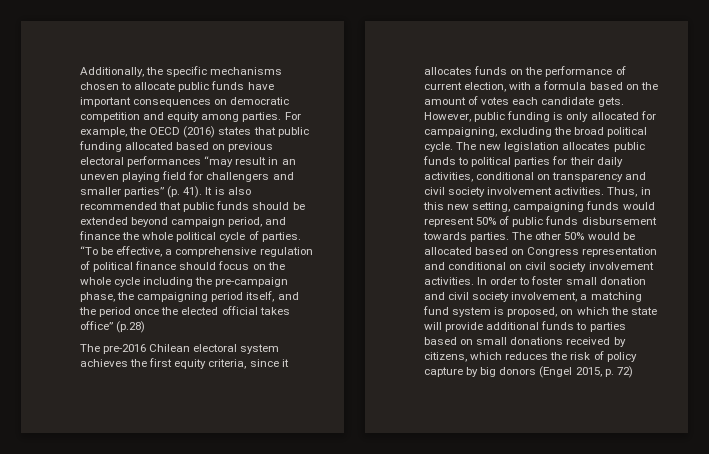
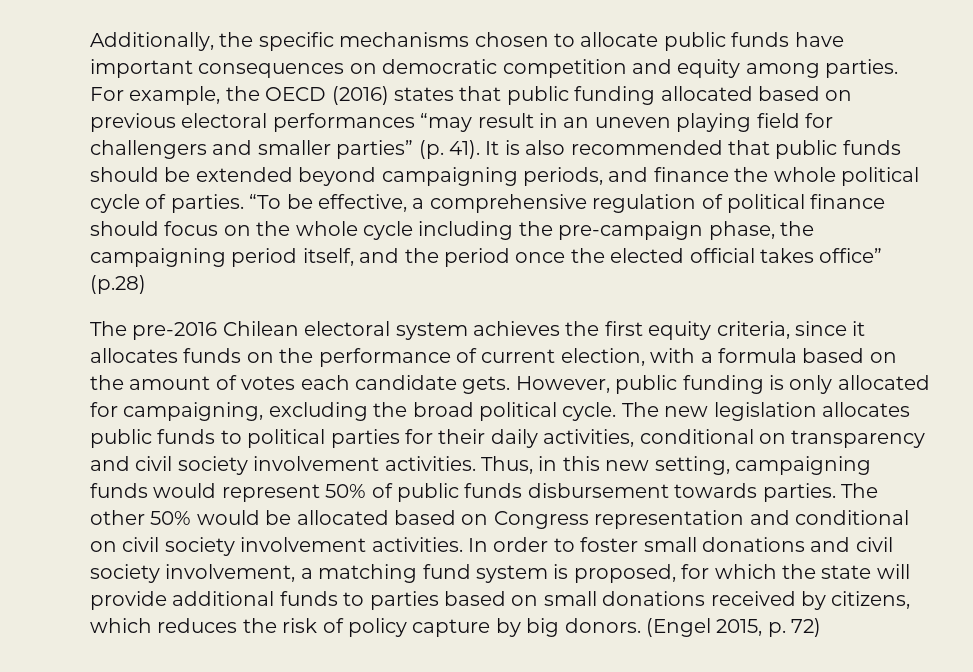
- It is also recommended that public funds should be extended beyond campaign period, and finance the whole political cycle of parties.
+ It is also recommended that public funds should be extended beyond campaigning periods, and finance the whole political cycle of parties.
- In order to foster small donation and civil society involvement, a matching fund system is proposed, on which the state will provide additional funds to parties based on small donations received by citizens, which reduces the risk of policy capture by big donors (Engel 2015, p. 72)
+ In order to foster small donations and civil society involvement, a matching fund system is proposed, for which the state will provide additional funds to parties based on small donations received by citizens, which reduces the risk of policy capture by big donors. (Engel 2015, p. 72)

